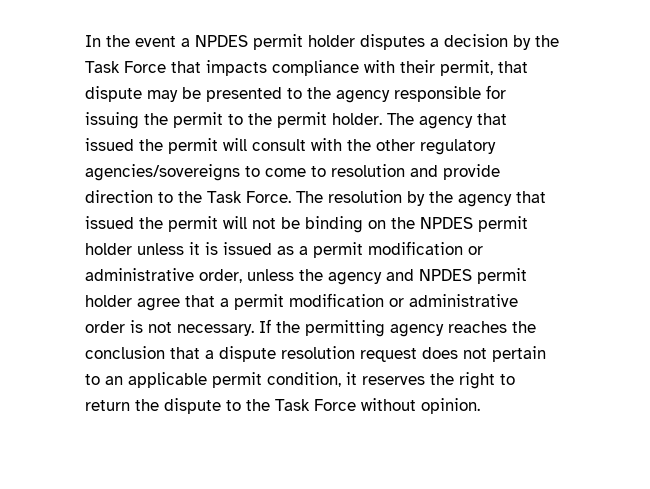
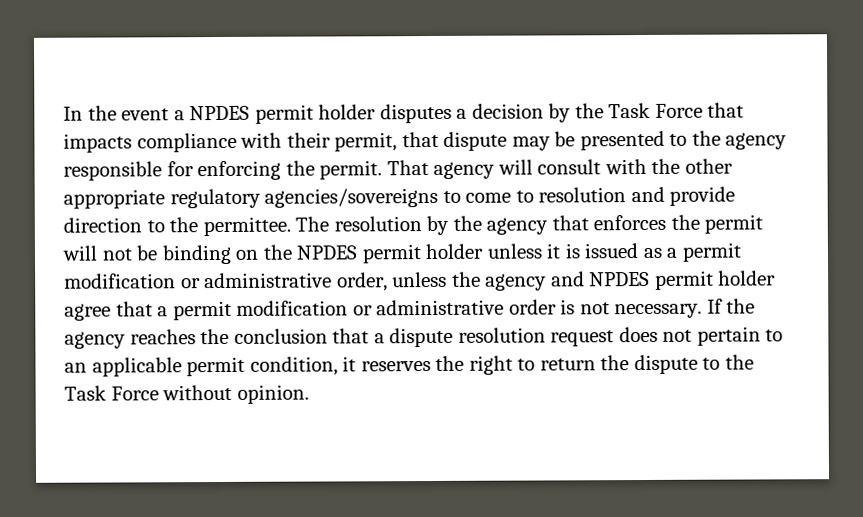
- In the event a NPDES permit holder disputes a decision by the Task Force that impacts compliance with their permit, that dispute may be presented to the agency responsible for issuing the permit to the permit holder. The agency that issued the permit will consult with the other regulatory agencies/sovereigns to come to resolution and provide direction to the Task Force.
+ In the event a NPDES permit holder disputes a decision by the Task Force that impacts compliance with their permit, that dispute may be presented to the agency responsible for enforcing the permit. That agency will consult with the other appropriate regulatory agencies/sovereigns to come to resolution and provide direction to the permittee.
- The resolution by the agency that issued the permit will not be binding on the NPDES permit holder unless it is issued as a permit modification or administrative order, unless the agency and NPDES permit holder agree that a permit modification or administrative order is not necessary.
+ The resolution by the agency that enforces the permit will not be binding on the NPDES permit holder unless it is issued as a permit modification or administrative order, unless the agency and NPDES permit holder agree that a permit modification or administrative order is not necessary.
- If the permitting agency reaches the conclusion that a dispute resolution request does not pertain to an applicable permit condition, it reserves the right to return the dispute to the Task Force without opinion.
+ If the agency reaches the conclusion that a dispute resolution request does not pertain to an applicable permit condition, it reserves the right to return the dispute to the Task Force without opinion.

